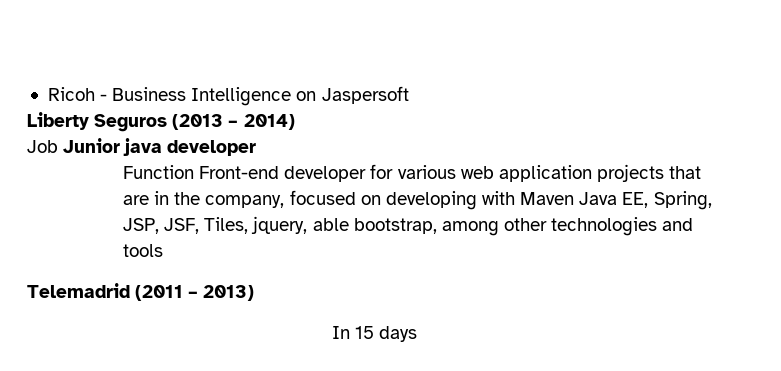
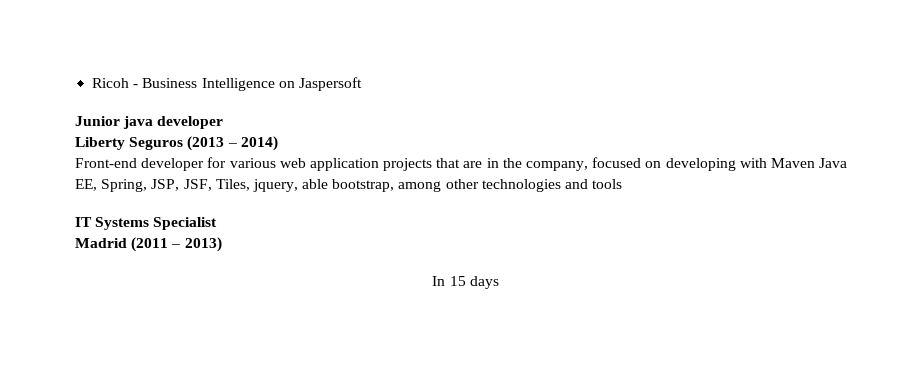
+ Junior java developer
- Job Junior java developer
- Function Front-end developer for various web application projects that are in the company, focused on developing with Maven Java EE, Spring, JSP, JSF, Tiles, jquery, able bootstrap, among other technologies and tools
+ Front-end developer for various web application projects that are in the company, focused on developing with Maven Java EE, Spring, JSP, JSF, Tiles, jquery, able bootstrap, among other technologies and tools
- Telemadrid (2011 – 2013)
+ IT Systems Specialist
+ Madrid (2011 – 2013)

